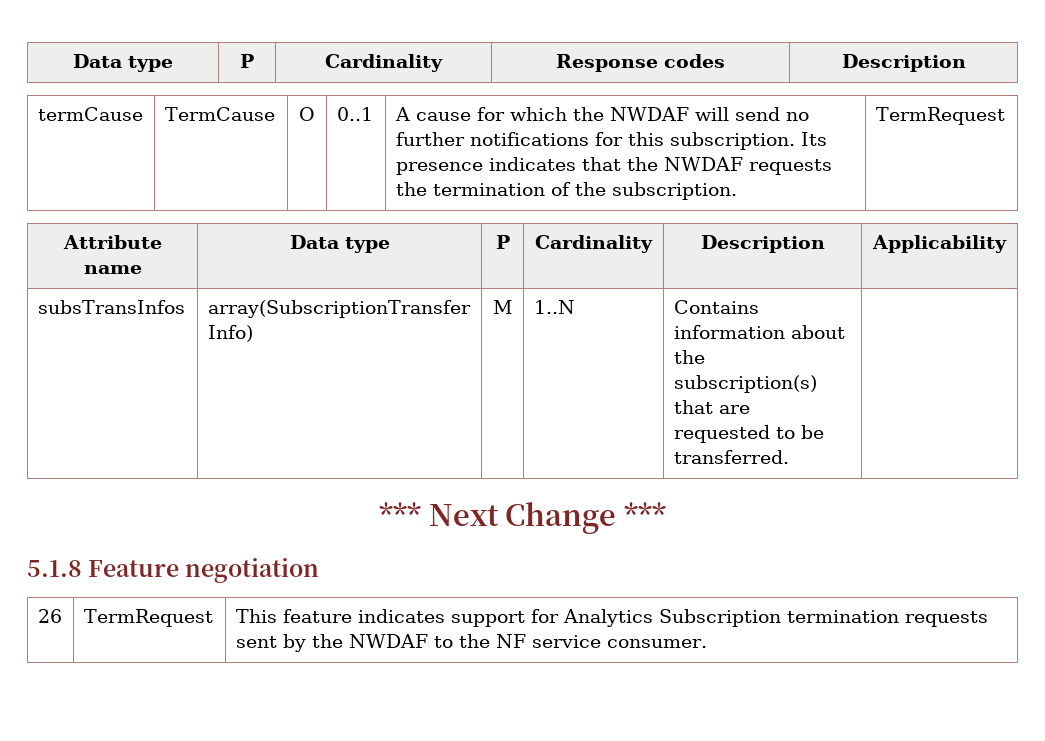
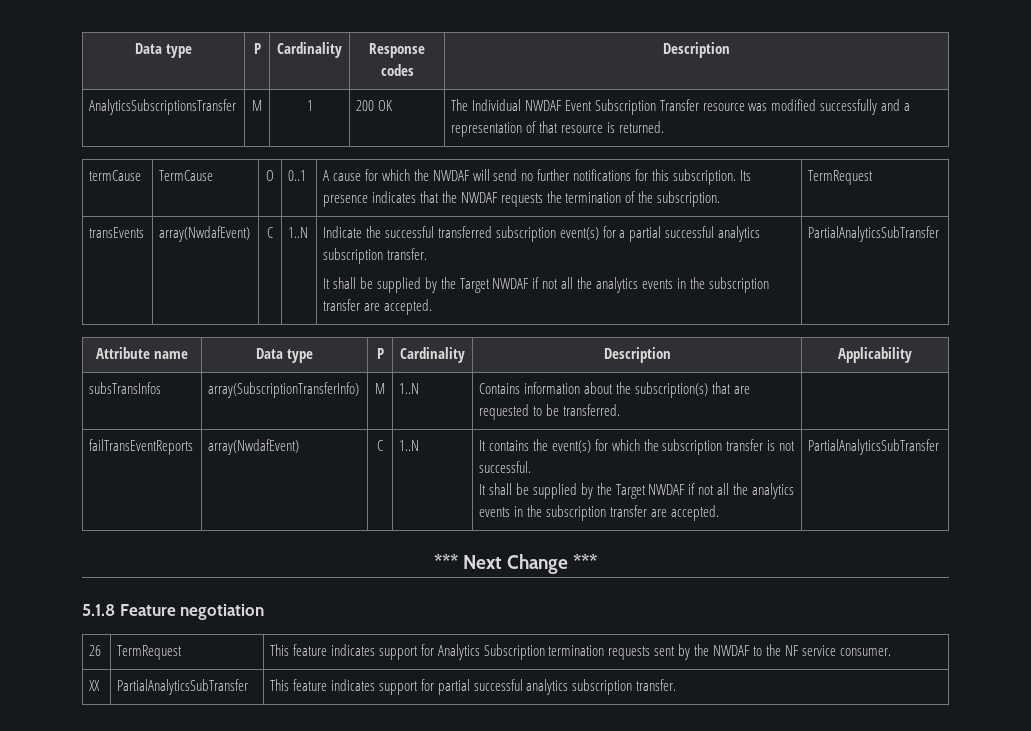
+ AnalyticsSubscriptionsTransfer | M | 1 | 200 OK | The Individual NWDAF Event Subscription Transfer resource was modified successfully and a representation of that resource is returned.
+ transEvents | array(NwdafEvent) | C | 1..N | Indicate the successful transferred subscription event(s) for a partial successful analytics subscription transfer.
+ It shall be supplied by the Target NWDAF if not all the analytics events in the subscription transfer are accepted. | PartialAnalyticsSubTransfer
+ failTransEventReports | array(NwdafEvent) | C | 1..N | It contains the event(s) for which the subscription transfer is not successful.
+ It shall be supplied by the Target NWDAF if not all the analytics events in the subscription transfer are accepted. | PartialAnalyticsSubTransfer
+ XX | PartialAnalyticsSubTransfer | This feature indicates support for partial successful analytics subscription transfer.

